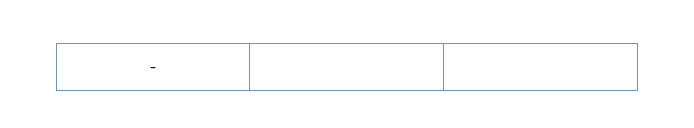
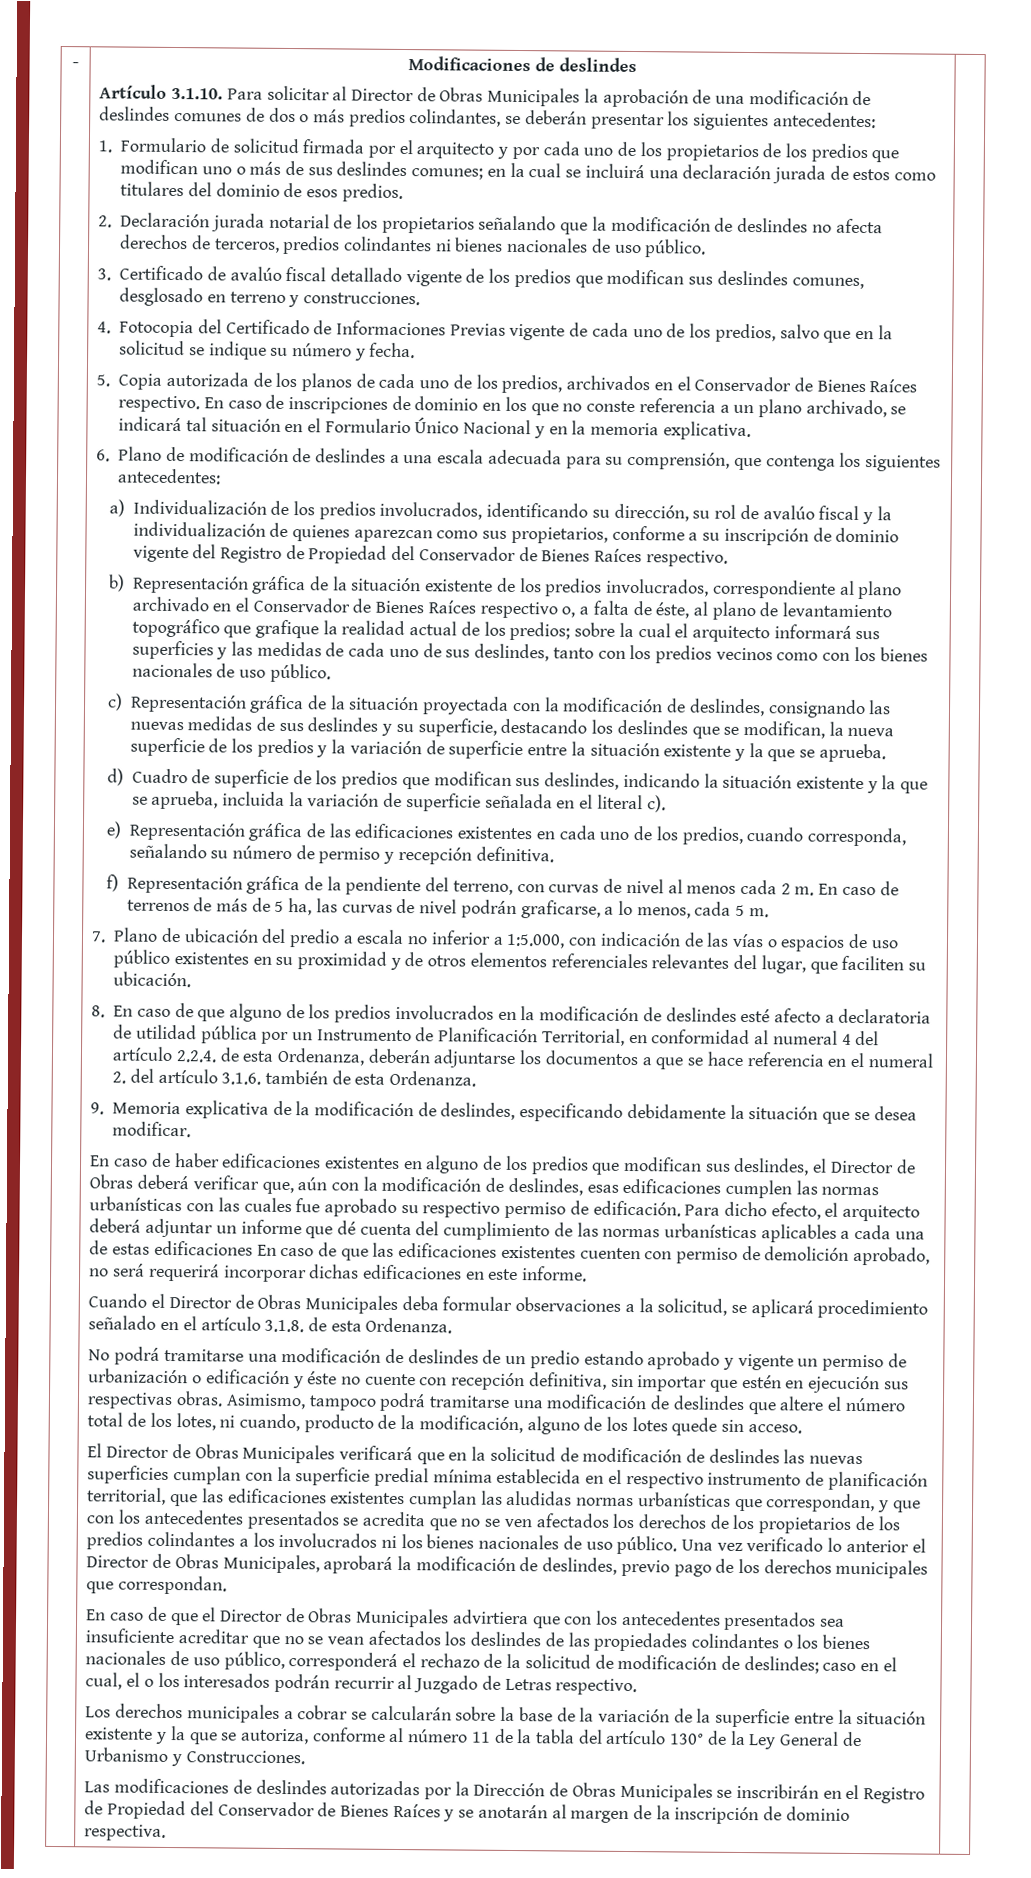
+ Modificaciones de deslindes
+ Artículo 3.1.10. Para solicitar al Director de Obras Municipales la aprobación de una modificación de deslindes comunes de dos o más predios colindantes, se deberán presentar los siguientes antecedentes:
+ 1. Formulario de solicitud firmada por el arquitecto y por cada uno de los propietarios de los predios que modifican uno o más de sus deslindes comunes; en la cual se incluirá una declaración jurada de estos como titulares del dominio de esos predios.
+ 2. Declaración jurada notarial de los propietarios señalando que la modificación de deslindes no afecta derechos de terceros, predios colindantes ni bienes nacionales de uso público.
+ 3. Certificado de avalúo fiscal detallado vigente de los predios que modifican sus deslindes comunes, desglosado en terreno y construcciones.
+ 4. Fotocopia del Certificado de Informaciones Previas vigente de cada uno de los predios, salvo que en la solicitud se indique su número y fecha.
+ 5. Copia autorizada de los planos de cada uno de los predios, archivados en el Conservador de Bienes Raíces respectivo. En caso de inscripciones de dominio en los que no conste referencia a un plano archivado, se indicará tal situación en el Formulario Único Nacional y en la memoria explicativa.
+ 6. Plano de modificación de deslindes a una escala adecuada para su comprensión, que contenga los siguientes antecedentes:
+ a) Individualización de los predios involucrados, identificando su dirección, su rol de avalúo fiscal y la individualización de quienes aparezcan como sus propietarios, conforme a su inscripción de dominio vigente del Registro de Propiedad del Conservador de Bienes Raíces respectivo.
+ b) Representación gráfica de la situación existente de los predios involucrados, correspondiente al plano archivado en el Conservador de Bienes Raíces respectivo o, a falta de éste, al plano de levantamiento topográfico que grafique la realidad actual de los predios; sobre la cual el arquitecto informará sus superficies y las medidas de cada uno de sus deslindes, tanto con los predios vecinos como con los bienes nacionales de uso público.
+ c) Representación gráfica de la situación proyectada con la modificación de deslindes, consignando las nuevas medidas de sus deslindes y su superficie, destacando los deslindes que se modifican, la nueva superficie de los predios y la variación de superficie entre la situación existente y la que se aprueba.
+ d) Cuadro de superficie de los predios que modifican sus deslindes, indicando la situación existente y la que se aprueba, incluida la variación de superficie señalada en el literal c).
+ e) Representación gráfica de las edificaciones existentes en cada uno de los predios, cuando corresponda, señalando su número de permiso y recepción definitiva.
+ f) Representación gráfica de la pendiente del terreno, con curvas de nivel al menos cada 2 m. En caso de terrenos de más de 5 ha, las curvas de nivel podrán graficarse, a lo menos, cada 5 m.
+ 7. Plano de ubicación del predio a escala no inferior a 1:5.000, con indicación de las vías o espacios de uso público existentes en su proximidad y de otros elementos referenciales relevantes del lugar, que faciliten su ubicación.
+ 8. En caso de que alguno de los predios involucrados en la modificación de deslindes esté afecto a declaratoria de utilidad pública por un Instrumento de Planificación Territorial, en conformidad al numeral 4 del artículo 2.2.4. de esta Ordenanza, deberán adjuntarse los documentos a que se hace referencia en el numeral 2. del artículo 3.1.6. también de esta Ordenanza.
+ 9. Memoria explicativa de la modificación de deslindes, especificando debidamente la situación que se desea modificar.
+ En caso de haber edificaciones existentes en alguno de los predios que modifican sus deslindes, el Director de Obras deberá verificar que, aún con la modificación de deslindes, esas edificaciones cumplen las normas urbanísticas con las cuales fue aprobado su respectivo permiso de edificación. Para dicho efecto, el arquitecto deberá adjuntar un informe que dé cuenta del cumplimiento de las normas urbanísticas aplicables a cada una de estas edificaciones En caso de que las edificaciones existentes cuenten con permiso de demolición aprobado, no será requerirá incorporar dichas edificaciones en este informe.
+ Cuando el Director de Obras Municipales deba formular observaciones a la solicitud, se aplicará procedimiento señalado en el artículo 3.1.8. de esta Ordenanza.
+ No podrá tramitarse una modificación de deslindes de un predio estando aprobado y vigente un permiso de urbanización o edificación y éste no cuente con recepción definitiva, sin importar que estén en ejecución sus respectivas obras. Asimismo, tampoco podrá tramitarse una modificación de deslindes que altere el número total de los lotes, ni cuando, producto de la modificación, alguno de los lotes quede sin acceso.
+ El Director de Obras Municipales verificará que en la solicitud de modificación de deslindes las nuevas superficies cumplan con la superficie predial mínima establecida en el respectivo instrumento de planificación territorial, que las edificaciones existentes cumplan las aludidas normas urbanísticas que correspondan, y que con los antecedentes presentados se acredita que no se ven afectados los derechos de los propietarios de los predios colindantes a los involucrados ni los bienes nacionales de uso público. Una vez verificado lo anterior el Director de Obras Municipales, aprobará la modificación de deslindes, previo pago de los derechos municipales que correspondan.
+ En caso de que el Director de Obras Municipales advirtiera que con los antecedentes presentados sea insuficiente acreditar que no se vean afectados los deslindes de las propiedades colindantes o los bienes nacionales de uso público, corresponderá el rechazo de la solicitud de modificación de deslindes; caso en el cual, el o los interesados podrán recurrir al Juzgado de Letras respectivo.
+ Los derechos municipales a cobrar se calcularán sobre la base de la variación de la superficie entre la situación existente y la que se autoriza, conforme al número 11 de la tabla del artículo 130° de la Ley General de Urbanismo y Construcciones.
+ Las modificaciones de deslindes autorizadas por la Dirección de Obras Municipales se inscribirán en el Registro de Propiedad del Conservador de Bienes Raíces y se anotarán al margen de la inscripción de dominio respectiva.

